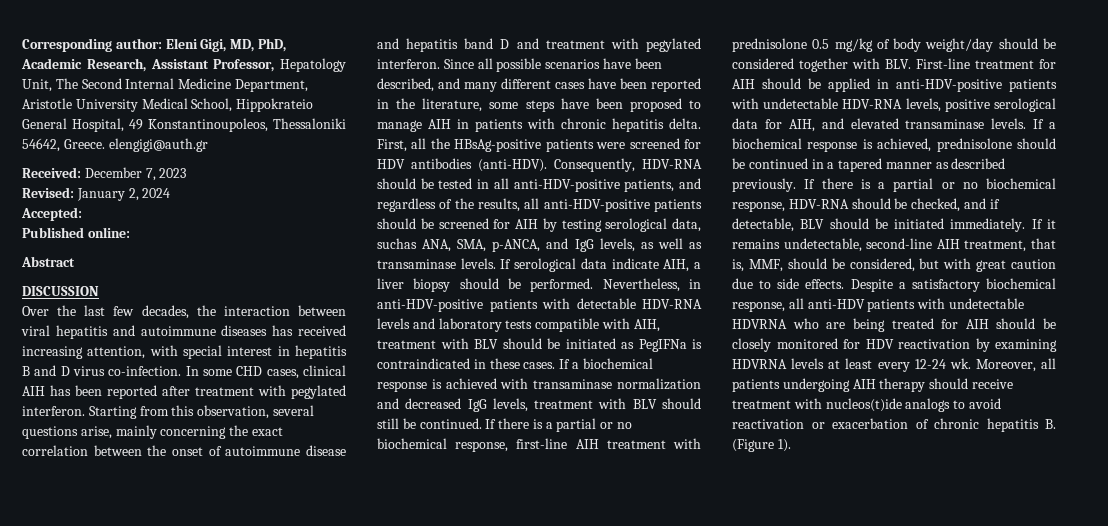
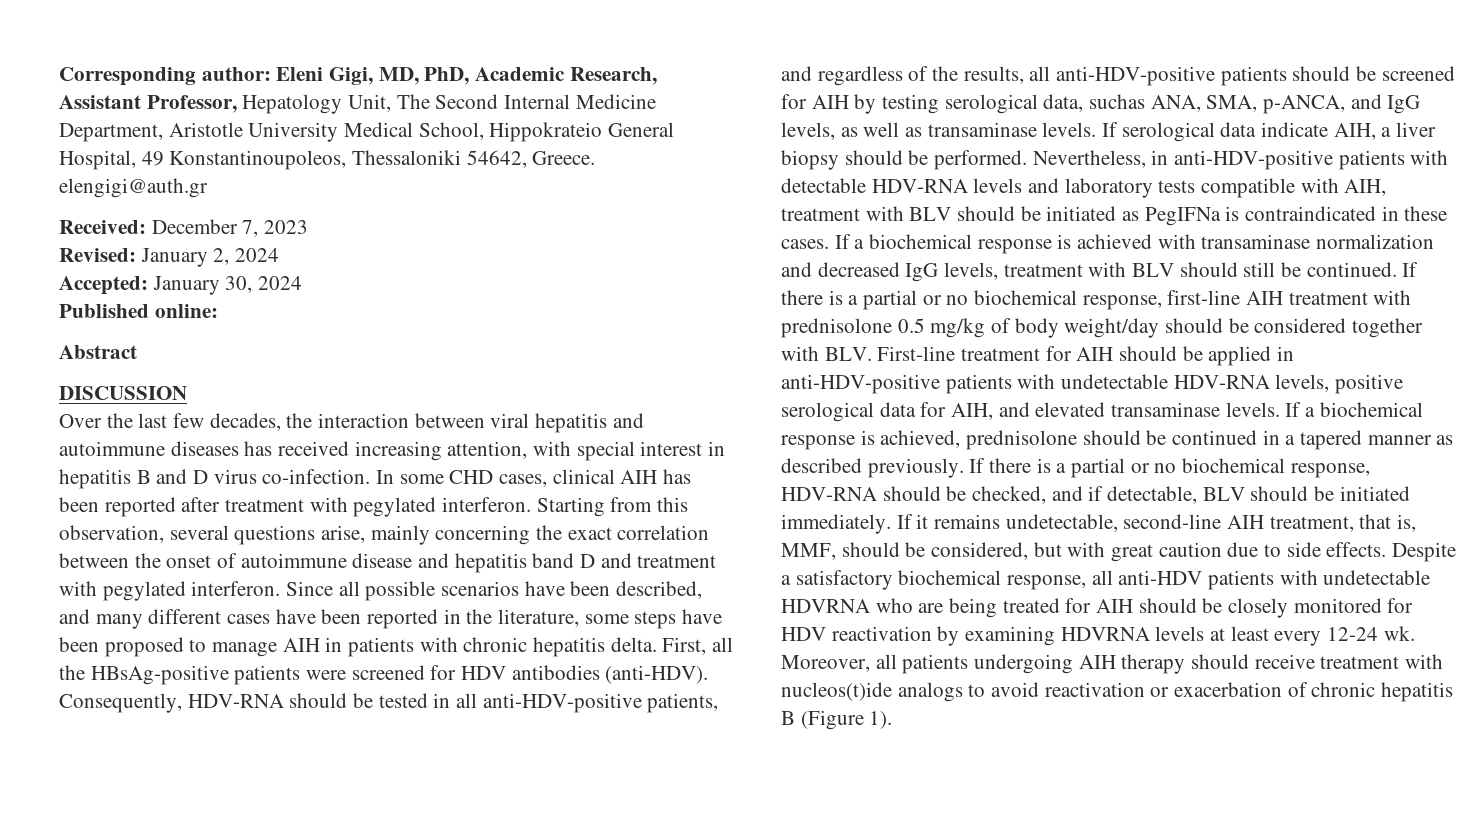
- Accepted:
+ Accepted: January 30, 2024
- Moreover, all patients undergoing AIH therapy should receive treatment with nucleos(t)ide analogs to avoid reactivation or exacerbation of chronic hepatitis B. (Figure 1).
+ Moreover, all patients undergoing AIH therapy should receive treatment with nucleos(t)ide analogs to avoid reactivation or exacerbation of chronic hepatitis B (Figure 1).

